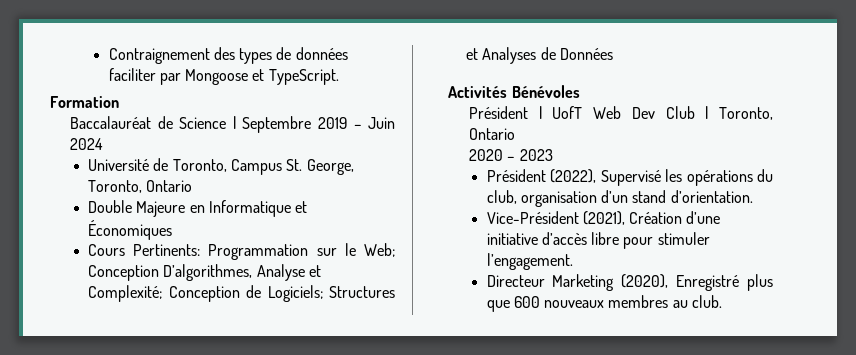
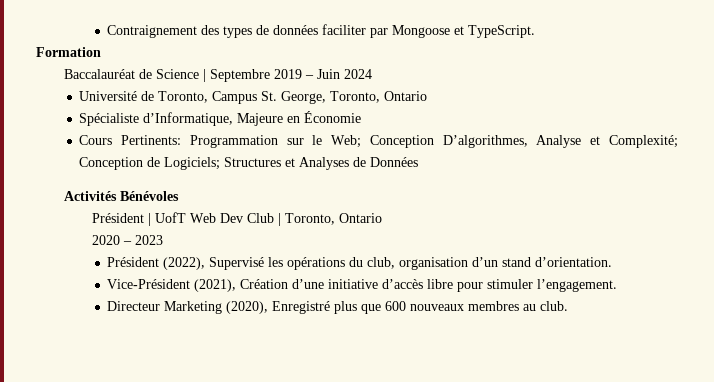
- Double Majeure en Informatique et Économiques
+ Spécialiste d’Informatique, Majeure en Économie

